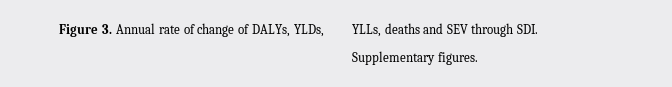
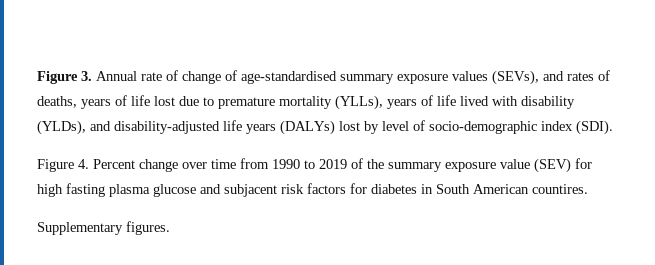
- Figure 3. Annual rate of change of DALYs, YLDs, YLLs, deaths and SEV through SDI.
+ Figure 3. Annual rate of change of age-standardised summary exposure values (SEVs), and rates of deaths, years of life lost due to premature mortality (YLLs), years of life lived with disability (YLDs), and disability-adjusted life years (DALYs) lost by level of socio-demographic index (SDI).
+ Figure 4. Percent change over time from 1990 to 2019 of the summary exposure value (SEV) for high fasting plasma glucose and subjacent risk factors for diabetes in South American countires.

